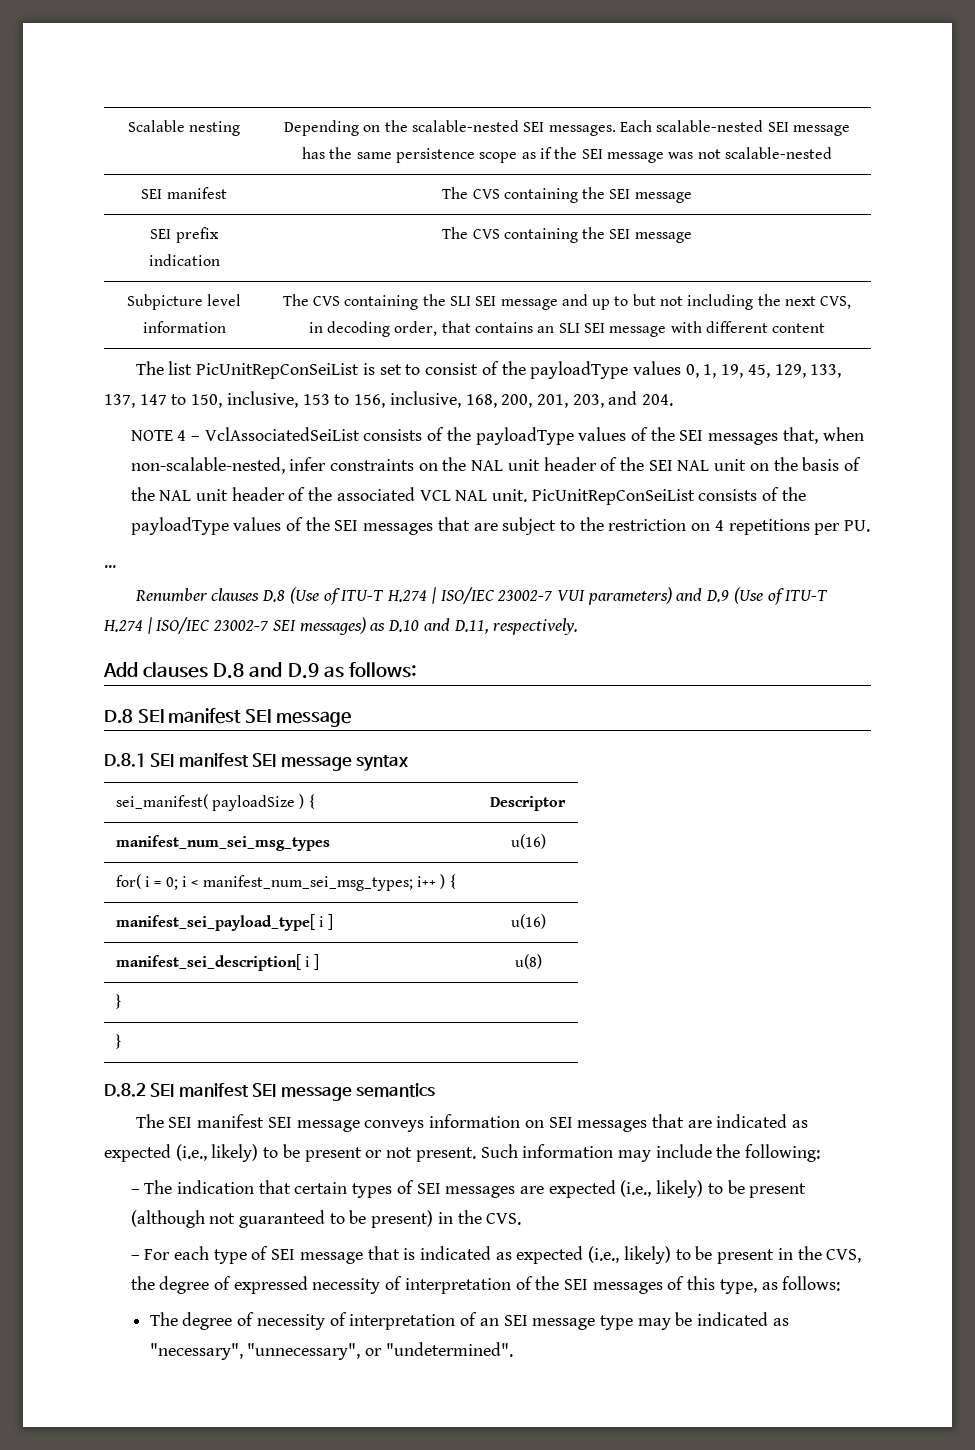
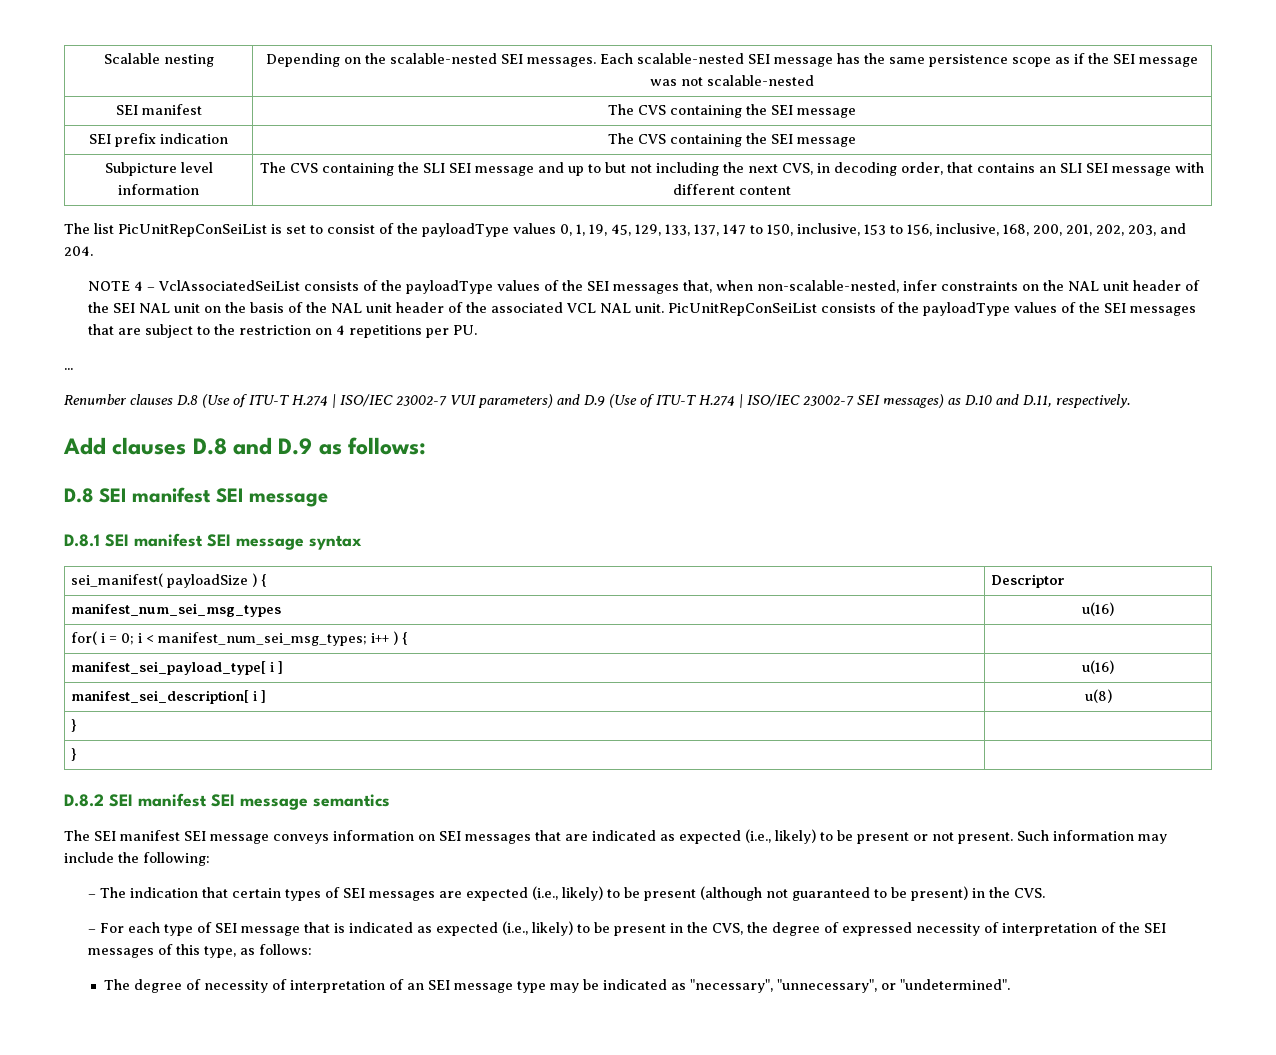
- The list PicUnitRepConSeiList is set to consist of the payloadType values 0, 1, 19, 45, 129, 133, 137, 147 to 150, inclusive, 153 to 156, inclusive, 168, 200, 201, 203, and 204.
+ The list PicUnitRepConSeiList is set to consist of the payloadType values 0, 1, 19, 45, 129, 133, 137, 147 to 150, inclusive, 153 to 156, inclusive, 168, 200, 201, 202, 203, and 204.

